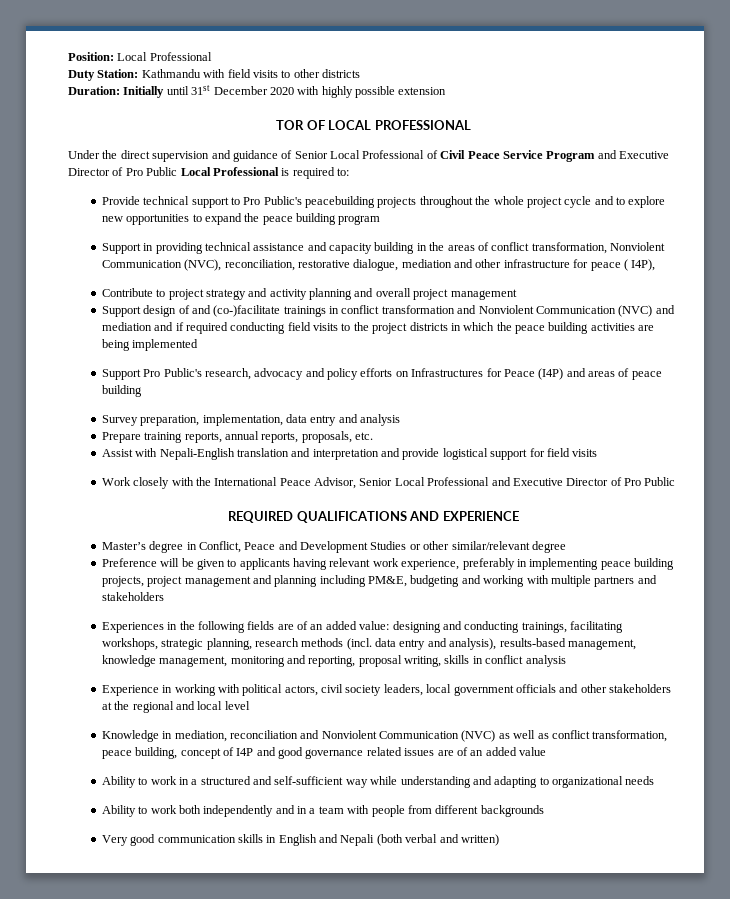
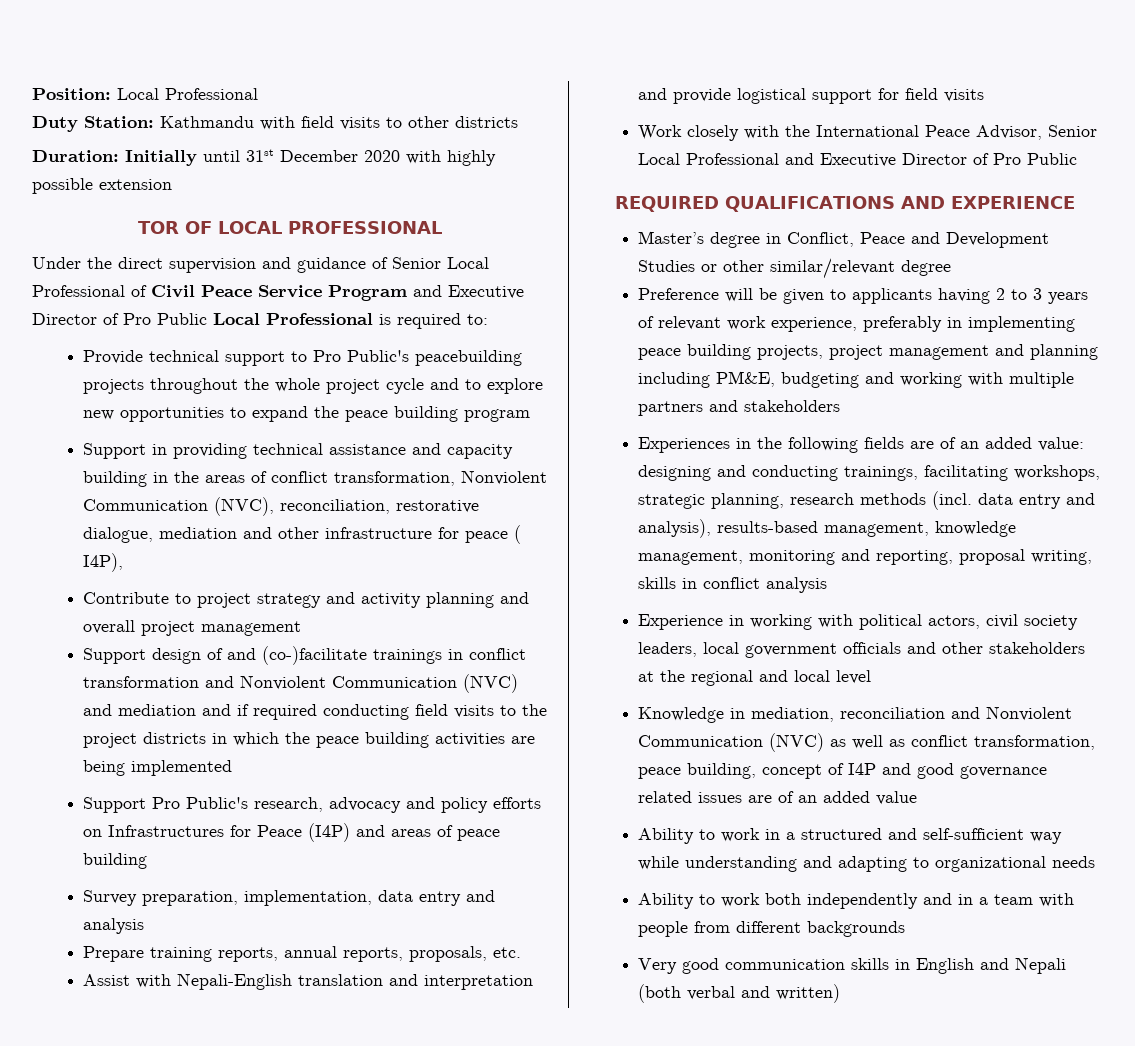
- Preference will be given to applicants having relevant work experience, preferably in implementing peace building projects, project management and planning including PM&E, budgeting and working with multiple partners and stakeholders
+ Preference will be given to applicants having 2 to 3 years of relevant work experience, preferably in implementing peace building projects, project management and planning including PM&E, budgeting and working with multiple partners and stakeholders

